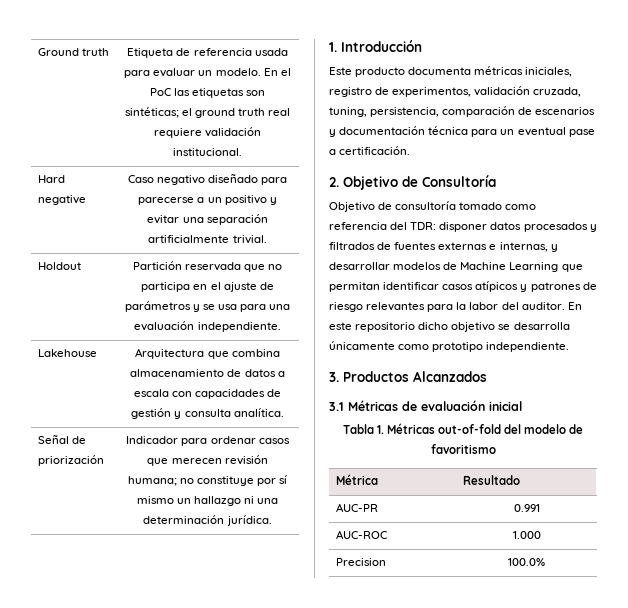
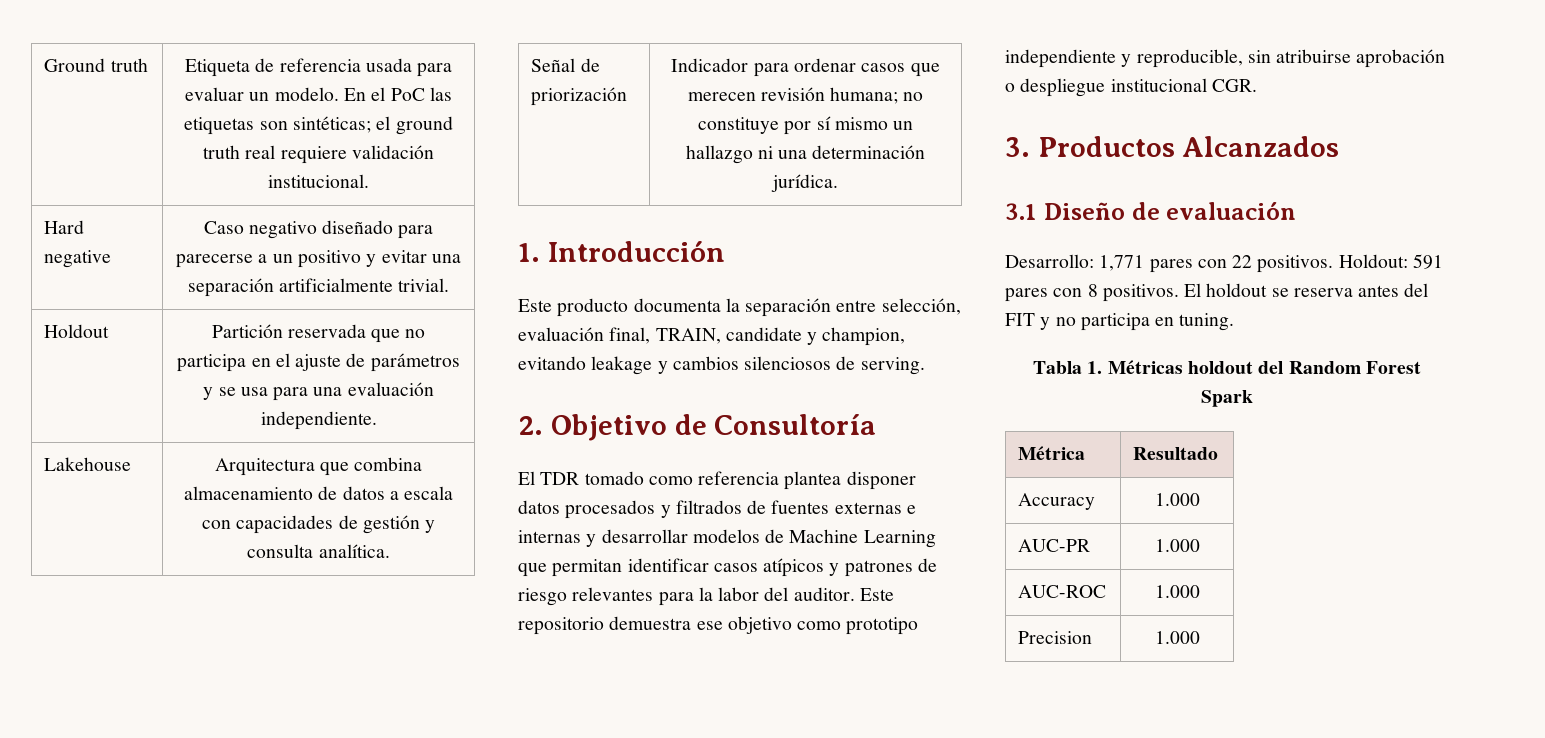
- Este producto documenta métricas iniciales, registro de experimentos, validación cruzada, tuning, persistencia, comparación de escenarios y documentación técnica para un eventual pase a certificación.
+ Este producto documenta la separación entre selección, evaluación final, TRAIN, candidate y champion, evitando leakage y cambios silenciosos de serving.
- Objetivo de consultoría tomado como referencia del TDR: disponer datos procesados y filtrados de fuentes externas e internas, y desarrollar modelos de Machine Learning que permitan identificar casos atípicos y patrones de riesgo relevantes para la labor del auditor.
+ El TDR tomado como referencia plantea disponer datos procesados y filtrados de fuentes externas e internas y desarrollar modelos de Machine Learning que permitan identificar casos atípicos y patrones de riesgo relevantes para la labor del auditor.
- En este repositorio dicho objetivo se desarrolla únicamente como prototipo independiente.
+ Este repositorio demuestra ese objetivo como prototipo independiente y reproducible, sin atribuirse aprobación o despliegue institucional CGR.
- 3.1 Métricas de evaluación inicial
- Tabla 1. Métricas out-of-fold del modelo de favoritismo
+ 3.1 Diseño de evaluación
+ Desarrollo: 1,771 pares con 22 positivos. Holdout: 591 pares con 8 positivos. El holdout se reserva antes del FIT y no participa en tuning.
+ Tabla 1. Métricas holdout del Random Forest Spark
+ Accuracy | 1.000
- AUC-PR | 0.991
+ AUC-PR | 1.000
- Precision | 100.0%
+ Precision | 1.000

